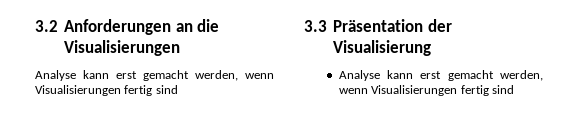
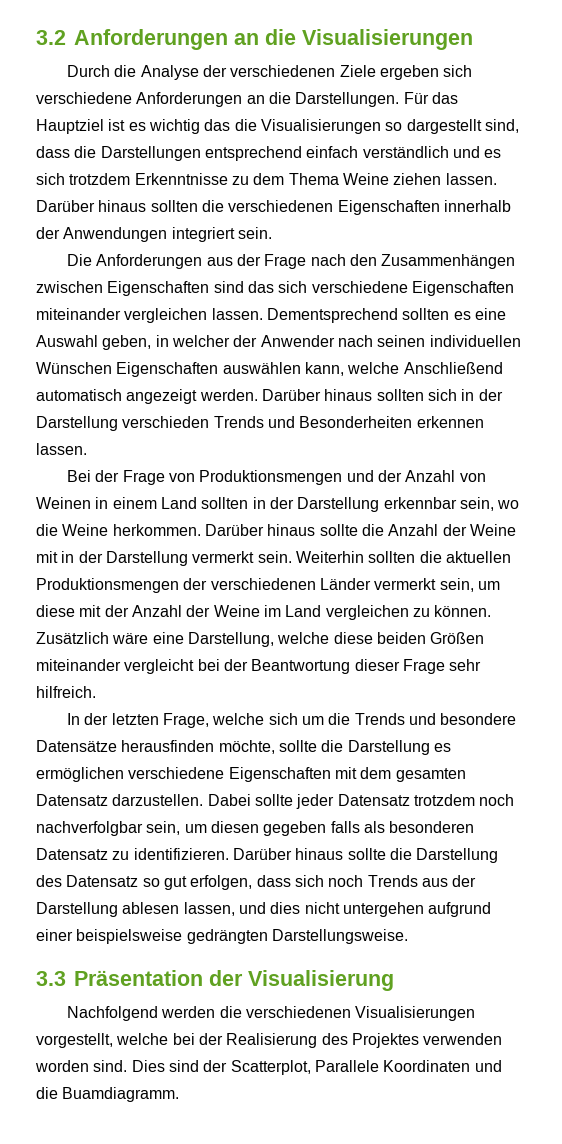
  3.2 Anforderungen an die Visualisierungen
- Analyse kann erst gemacht werden, wenn Visualisierungen fertig sind
+ Durch die Analyse der verschiedenen Ziele ergeben sich verschiedene Anforderungen an die Darstellungen. Für das Hauptziel ist es wichtig das die Visualisierungen so dargestellt sind, dass die Darstellungen entsprechend einfach verständlich und es sich trotzdem Erkenntnisse zu dem Thema Weine ziehen lassen. Darüber hinaus sollten die verschiedenen Eigenschaften innerhalb der Anwendungen integriert sein.
+ Die Anforderungen aus der Frage nach den Zusammenhängen zwischen Eigenschaften sind das sich verschiedene Eigenschaften miteinander vergleichen lassen. Dementsprechend sollten es eine Auswahl geben, in welcher der Anwender nach seinen individuellen Wünschen Eigenschaften auswählen kann, welche Anschließend automatisch angezeigt werden. Darüber hinaus sollten sich in der Darstellung verschieden Trends und Besonderheiten erkennen lassen.
+ Bei der Frage von Produktionsmengen und der Anzahl von Weinen in einem Land sollten in der Darstellung erkennbar sein, wo die Weine herkommen. Darüber hinaus sollte die Anzahl der Weine mit in der Darstellung vermerkt sein. Weiterhin sollten die aktuellen Produktionsmengen der verschiedenen Länder vermerkt sein, um diese mit der Anzahl der Weine im Land vergleichen zu können. Zusätzlich wäre eine Darstellung, welche diese beiden Größen miteinander vergleicht bei der Beantwortung dieser Frage sehr hilfreich.
+ In der letzten Frage, welche sich um die Trends und besondere Datensätze herausfinden möchte, sollte die Darstellung es ermöglichen verschiedene Eigenschaften mit dem gesamten Datensatz darzustellen. Dabei sollte jeder Datensatz trotzdem noch nachverfolgbar sein, um diesen gegeben falls als besonderen Datensatz zu identifizieren. Darüber hinaus sollte die Darstellung des Datensatz so gut erfolgen, dass sich noch Trends aus der Darstellung ablesen lassen, und dies nicht untergehen aufgrund einer beispielsweise gedrängten Darstellungsweise.
  3.3 Präsentation der Visualisierung
- Analyse kann erst gemacht werden, wenn Visualisierungen fertig sind
+ Nachfolgend werden die verschiedenen Visualisierungen vorgestellt, welche bei der Realisierung des Projektes verwenden worden sind. Dies sind der Scatterplot, Parallele Koordinaten und die Buamdiagramm.

